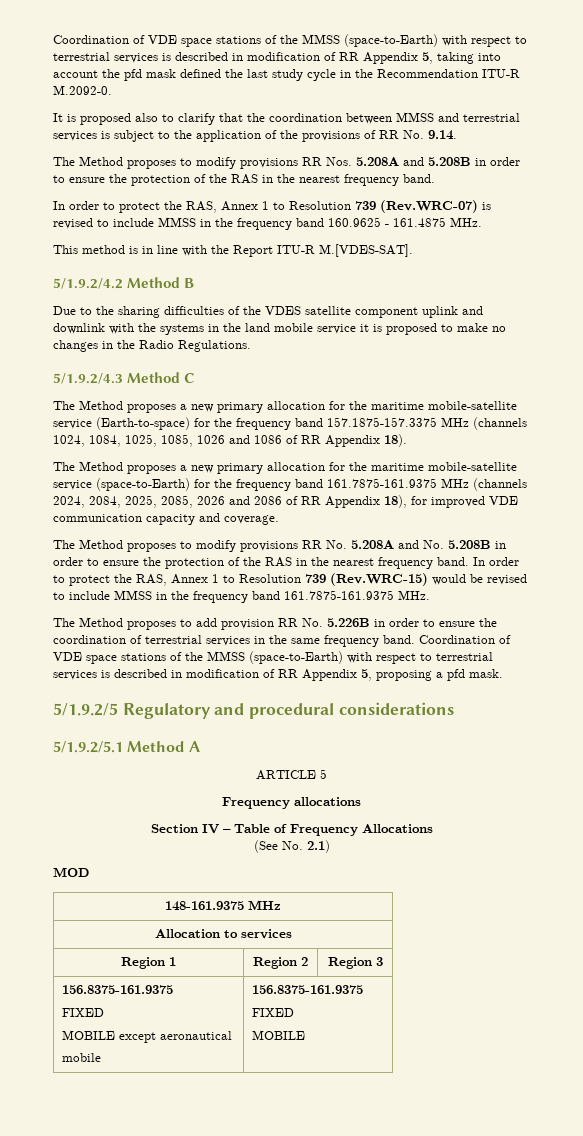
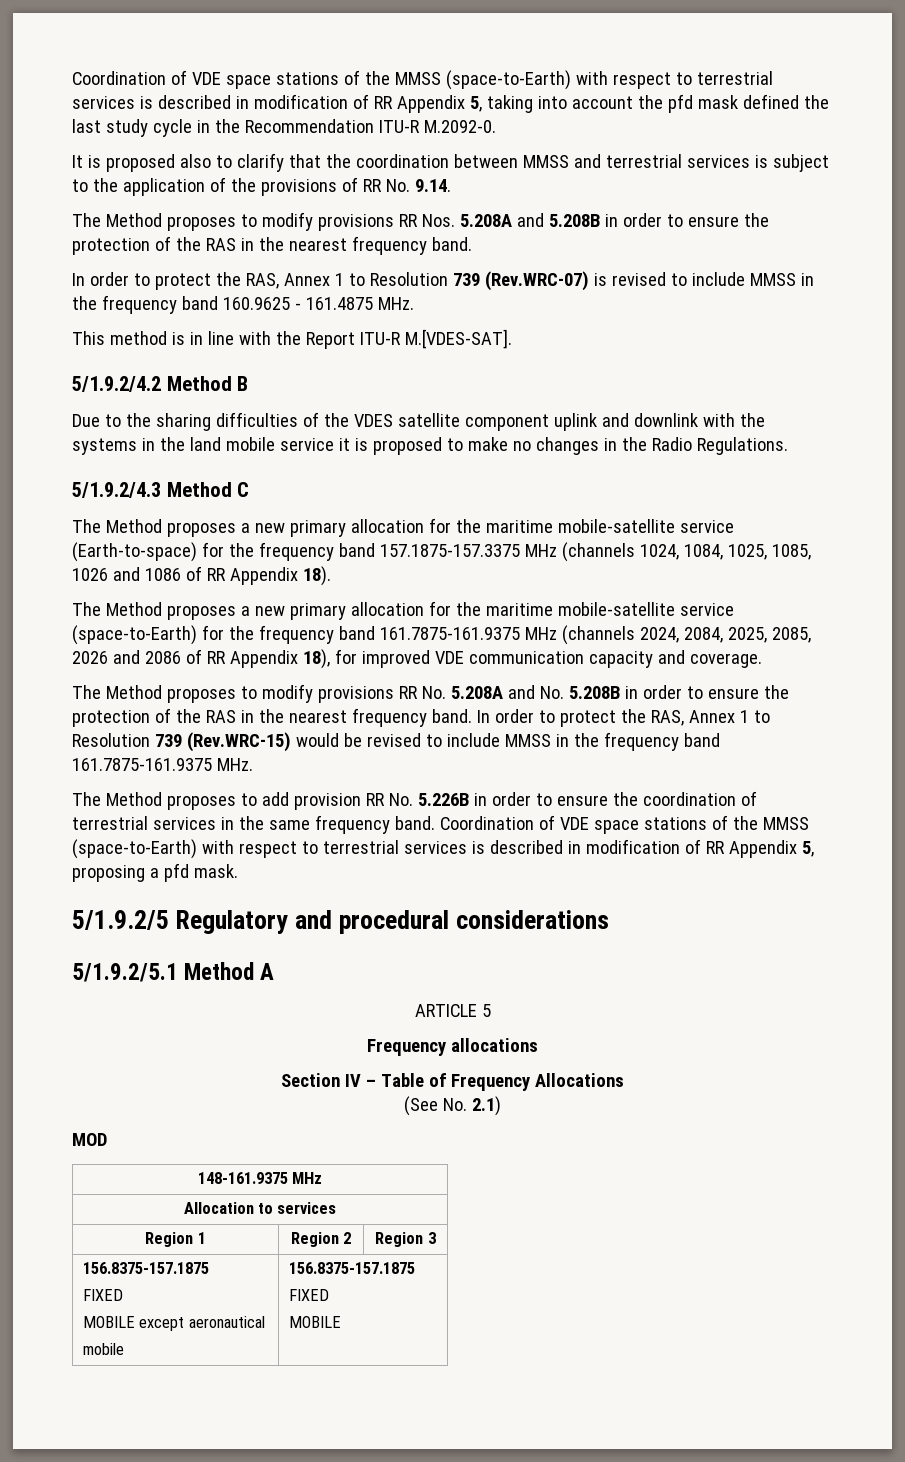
  Region 1 | Region 2 | Region 3
- 156.8375-161.9375
+ 156.8375-157.1875
  FIXED
  MOBILE except aeronautical
- mobile | 156.8375-161.9375
+ mobile | 156.8375-157.1875

